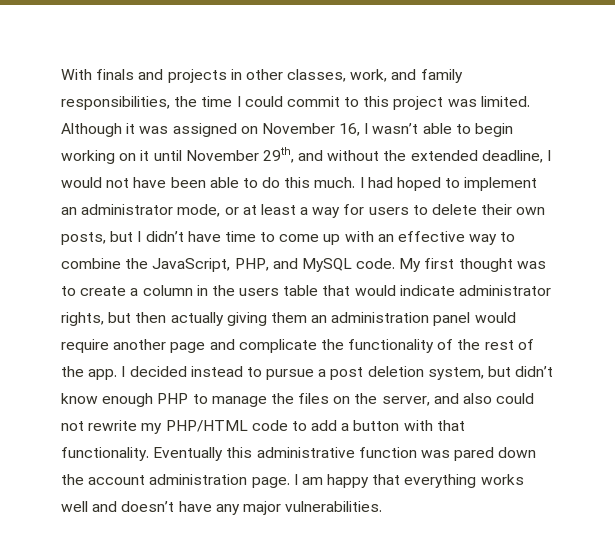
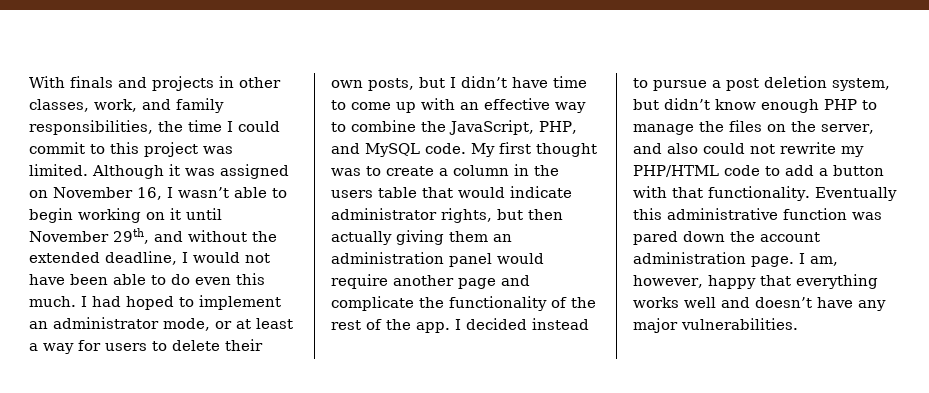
- Although it was assigned on November 16, I wasn’t able to begin working on it until November 29th, and without the extended deadline, I would not have been able to do this much.
+ Although it was assigned on November 16, I wasn’t able to begin working on it until November 29th, and without the extended deadline, I would not have been able to do even this much.
- I am happy that everything works well and doesn’t have any major vulnerabilities.
+ I am, however, happy that everything works well and doesn’t have any major vulnerabilities.

